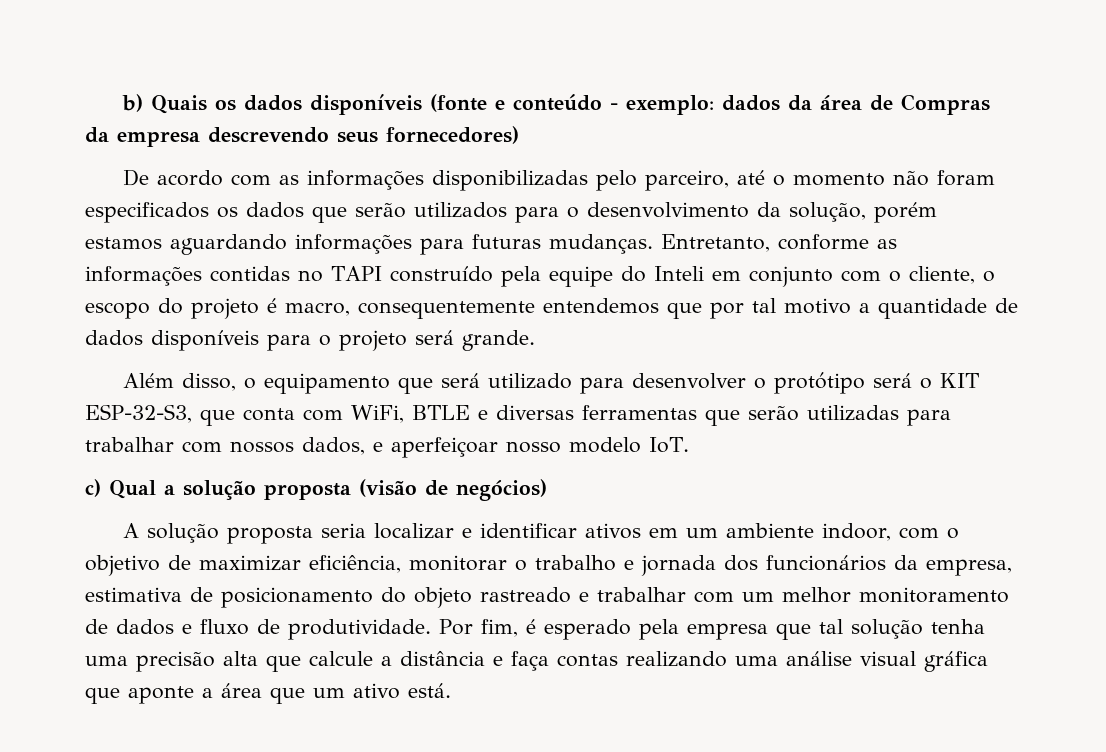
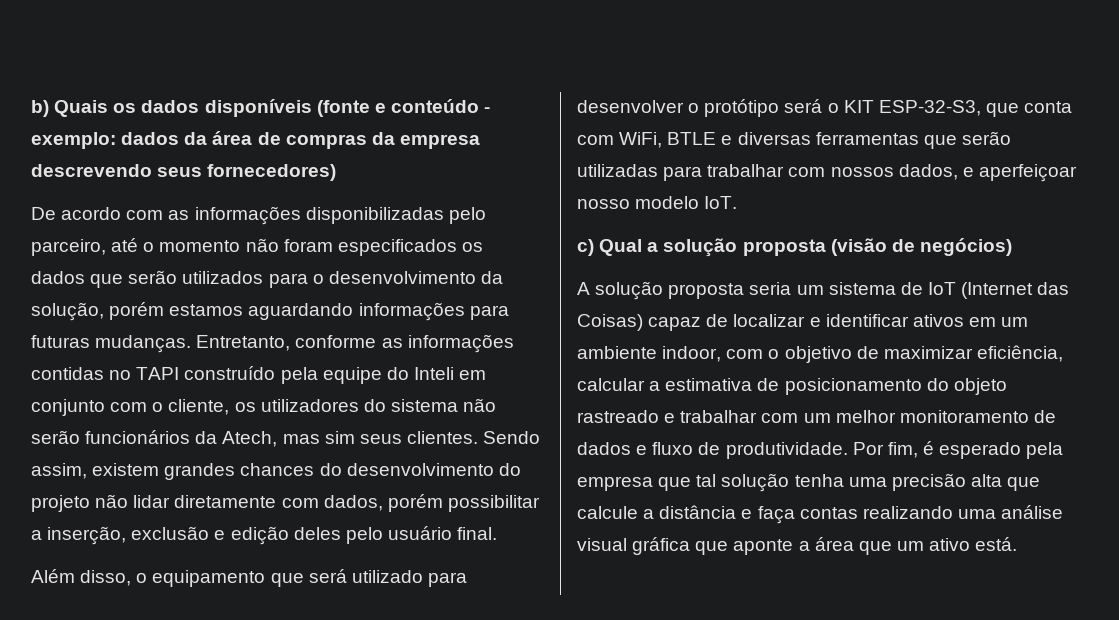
- b) Quais os dados disponíveis (fonte e conteúdo - exemplo: dados da área de Compras da empresa descrevendo seus fornecedores)
+ b) Quais os dados disponíveis (fonte e conteúdo - exemplo: dados da área de compras da empresa descrevendo seus fornecedores)
- Entretanto, conforme as informações contidas no TAPI construído pela equipe do Inteli em conjunto com o cliente, o escopo do projeto é macro, consequentemente entendemos que por tal motivo a quantidade de dados disponíveis para o projeto será grande.
+ Entretanto, conforme as informações contidas no TAPI construído pela equipe do Inteli em conjunto com o cliente, os utilizadores do sistema não serão funcionários da Atech, mas sim seus clientes. Sendo assim, existem grandes chances do desenvolvimento do projeto não lidar diretamente com dados, porém possibilitar a inserção, exclusão e edição deles pelo usuário final.
- A solução proposta seria localizar e identificar ativos em um ambiente indoor, com o objetivo de maximizar eficiência, monitorar o trabalho e jornada dos funcionários da empresa, estimativa de posicionamento do objeto rastreado e trabalhar com um melhor monitoramento de dados e fluxo de produtividade.
+ A solução proposta seria um sistema de IoT (Internet das Coisas) capaz de localizar e identificar ativos em um ambiente indoor, com o objetivo de maximizar eficiência, calcular a estimativa de posicionamento do objeto rastreado e trabalhar com um melhor monitoramento de dados e fluxo de produtividade.

